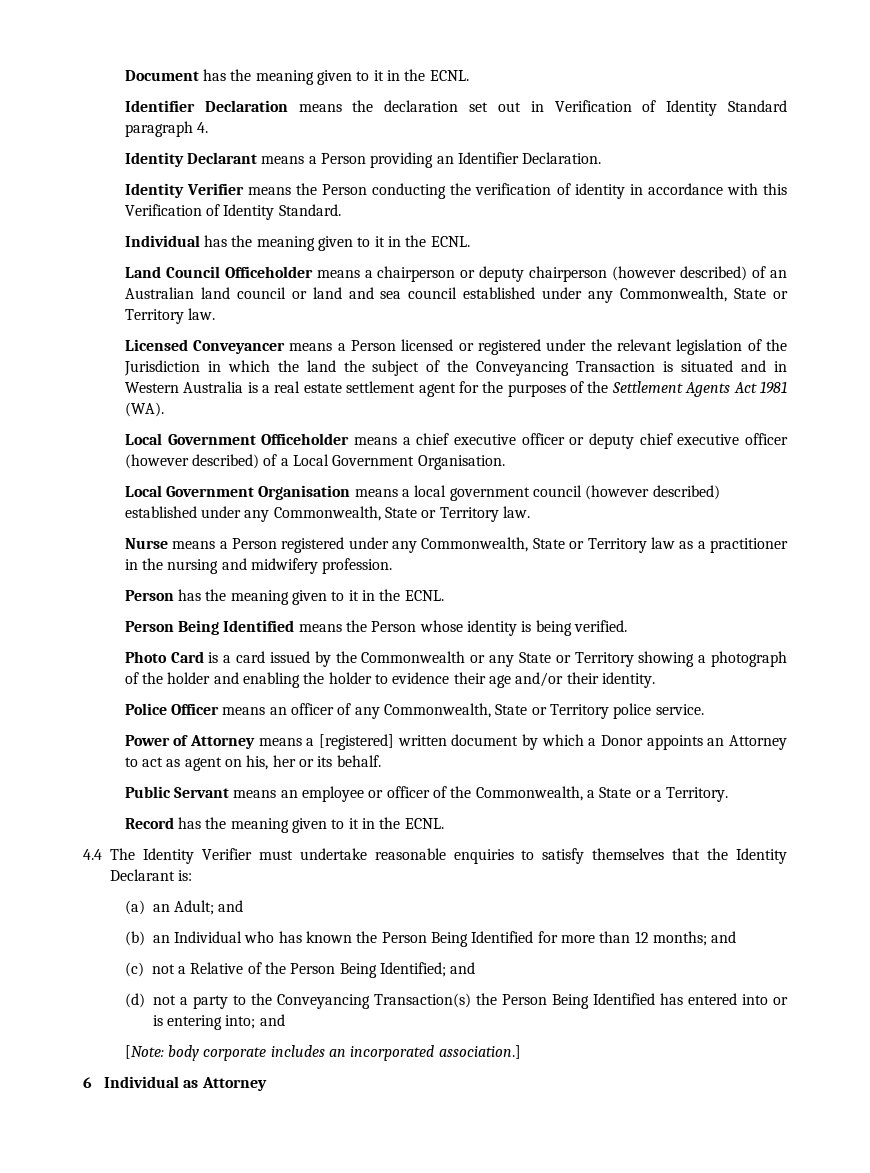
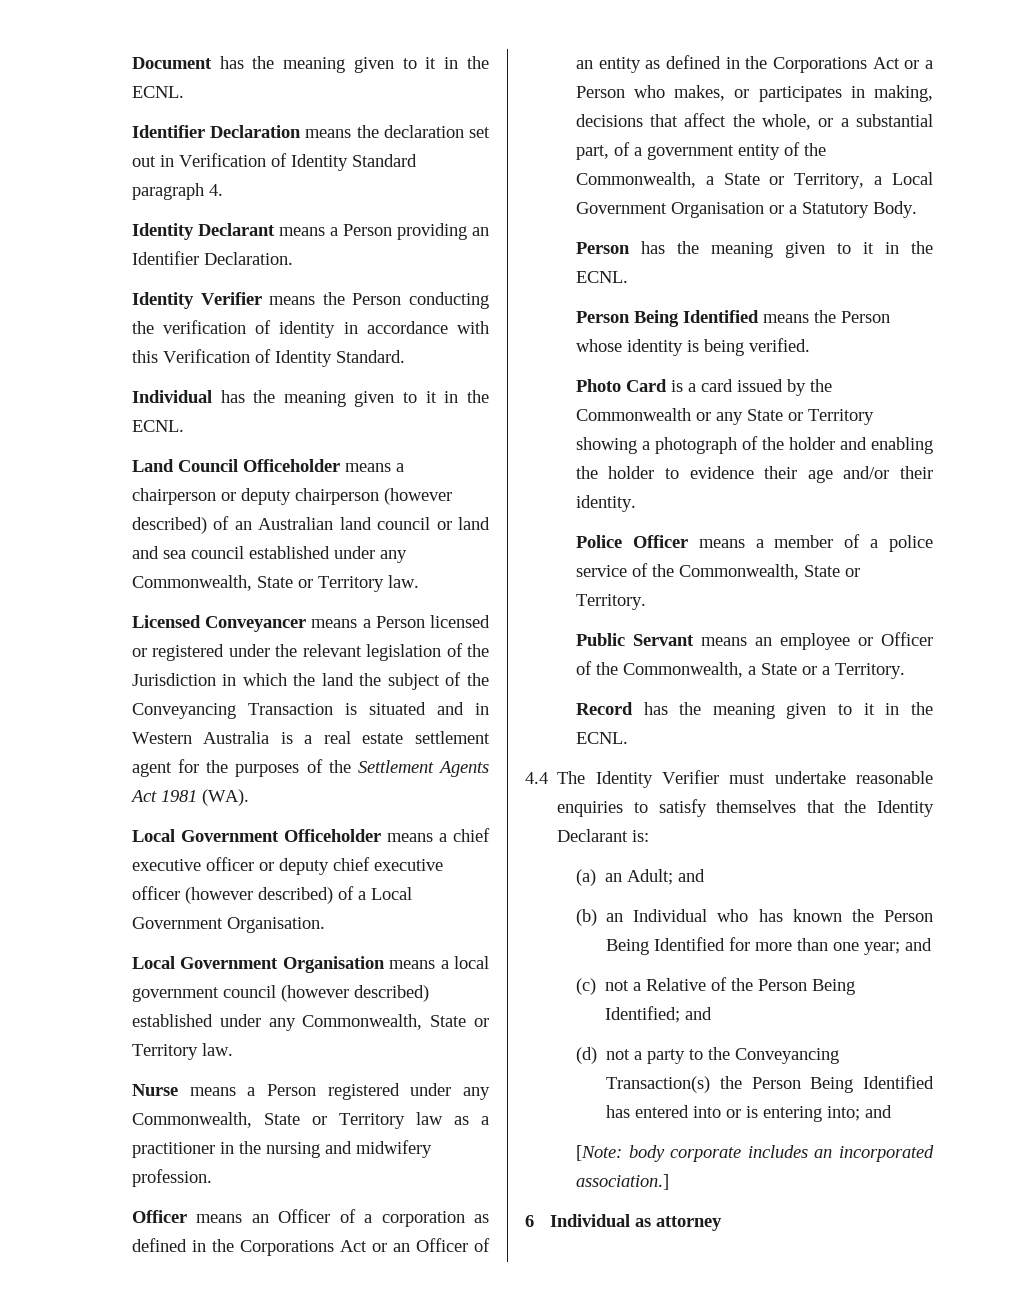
+ Officer means an Officer of a corporation as defined in the Corporations Act or an Officer of an entity as defined in the Corporations Act or a Person who makes, or participates in making, decisions that affect the whole, or a substantial part, of a government entity of the Commonwealth, a State or Territory, a Local Government Organisation or a Statutory Body.
- Police Officer means an officer of any Commonwealth, State or Territory police service.
- Power of Attorney means a [registered] written document by which a Donor appoints an Attorney to act as agent on his, her or its behalf.
+ Police Officer means a member of a police service of the Commonwealth, State or Territory.
- Public Servant means an employee or officer of the Commonwealth, a State or a Territory.
+ Public Servant means an employee or Officer of the Commonwealth, a State or a Territory.
- (b) an Individual who has known the Person Being Identified for more than 12 months; and
+ (b) an Individual who has known the Person Being Identified for more than one year; and
- 6 Individual as Attorney
+ 6 Individual as attorney

